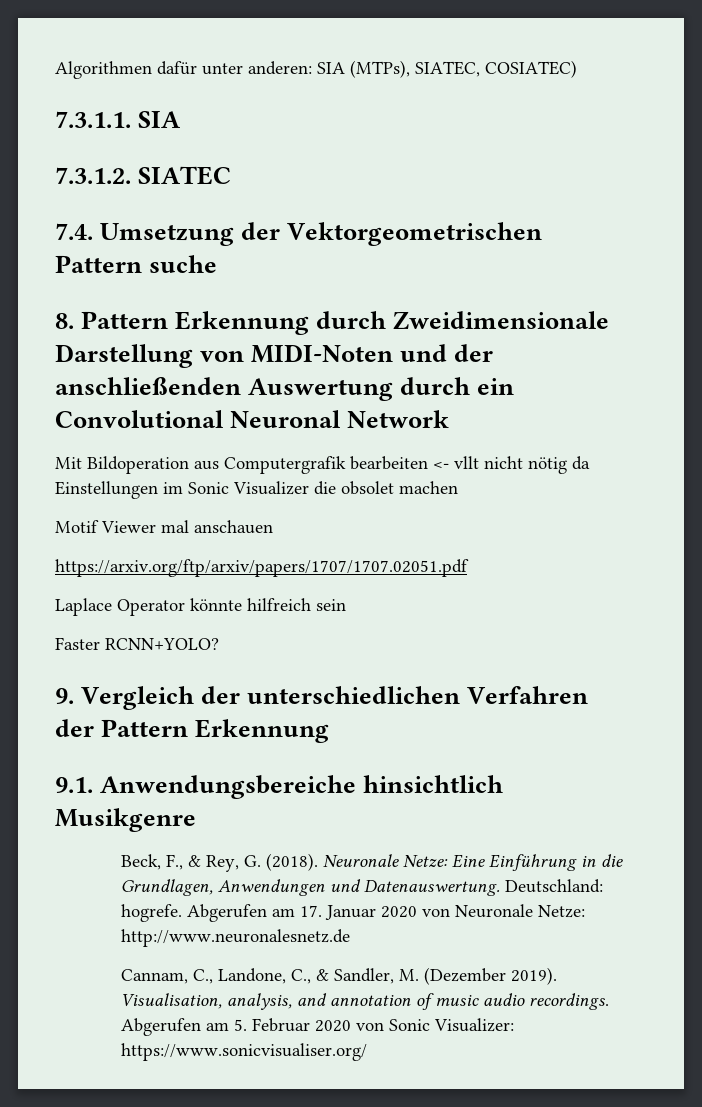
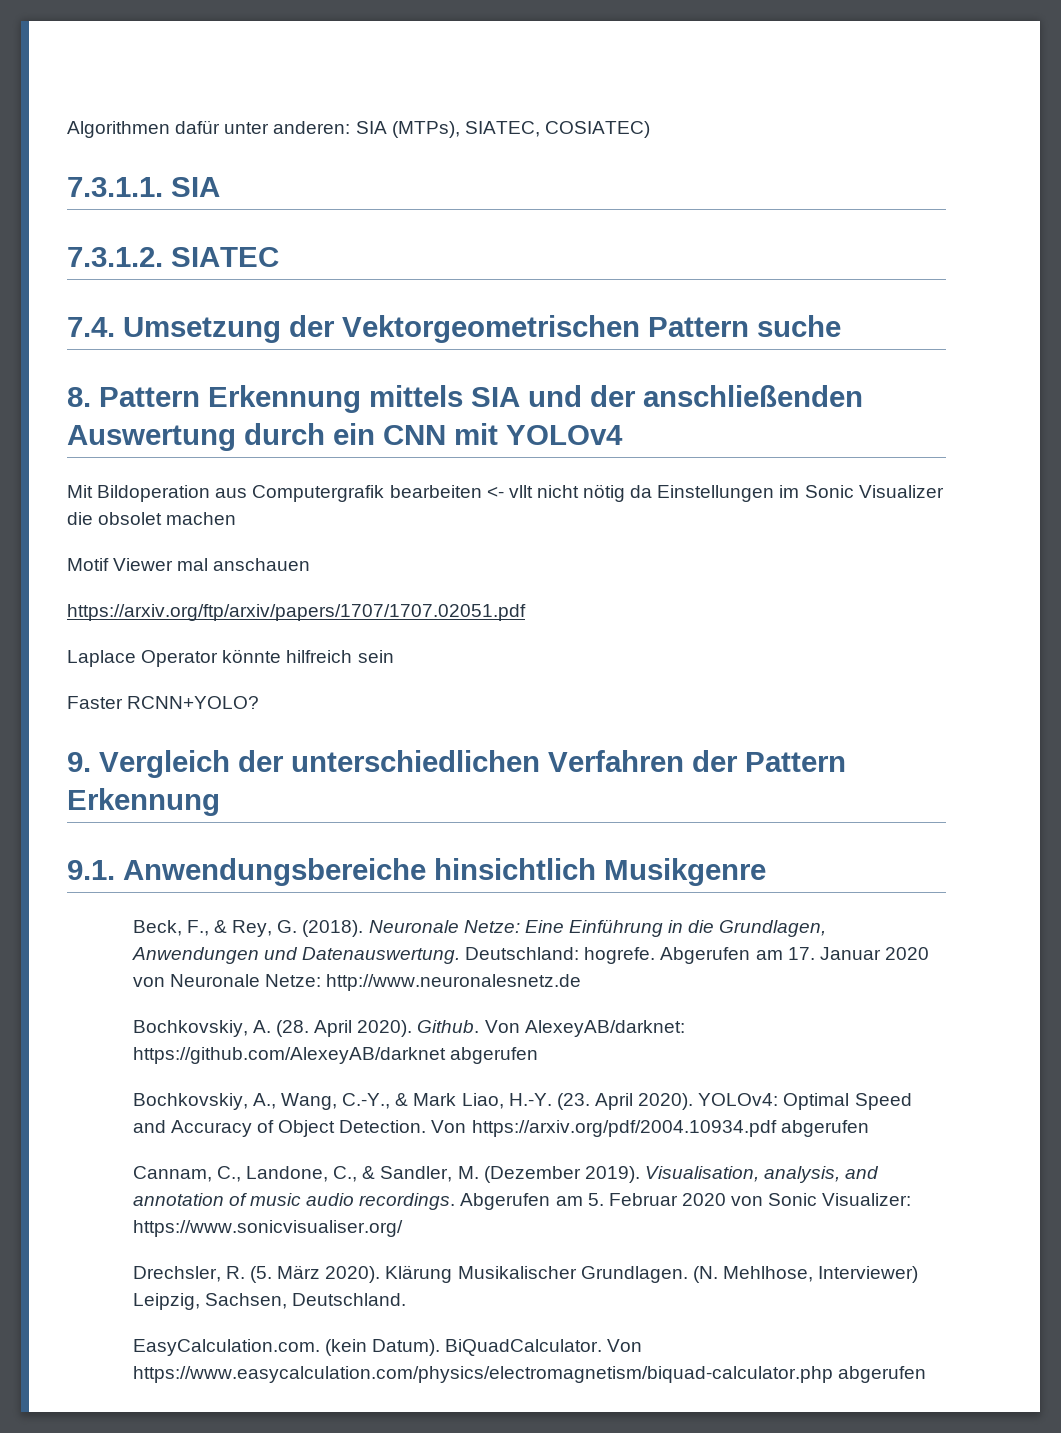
- 8. Pattern Erkennung durch Zweidimensionale Darstellung von MIDI-Noten und der anschließenden Auswertung durch ein Convolutional Neuronal Network
+ 8. Pattern Erkennung mittels SIA und der anschließenden Auswertung durch ein CNN mit YOLOv4
+ Bochkovskiy, A. (28. April 2020). Github. Von AlexeyAB/darknet: https://github.com/AlexeyAB/darknet abgerufen
+ Bochkovskiy, A., Wang, C.-Y., & Mark Liao, H.-Y. (23. April 2020). YOLOv4: Optimal Speed and Accuracy of Object Detection. Von https://arxiv.org/pdf/2004.10934.pdf abgerufen
+ Drechsler, R. (5. März 2020). Klärung Musikalischer Grundlagen. (N. Mehlhose, Interviewer) Leipzig, Sachsen, Deutschland.
+ EasyCalculation.com. (kein Datum). BiQuadCalculator. Von https://www.easycalculation.com/physics/electromagnetism/biquad-calculator.php abgerufen

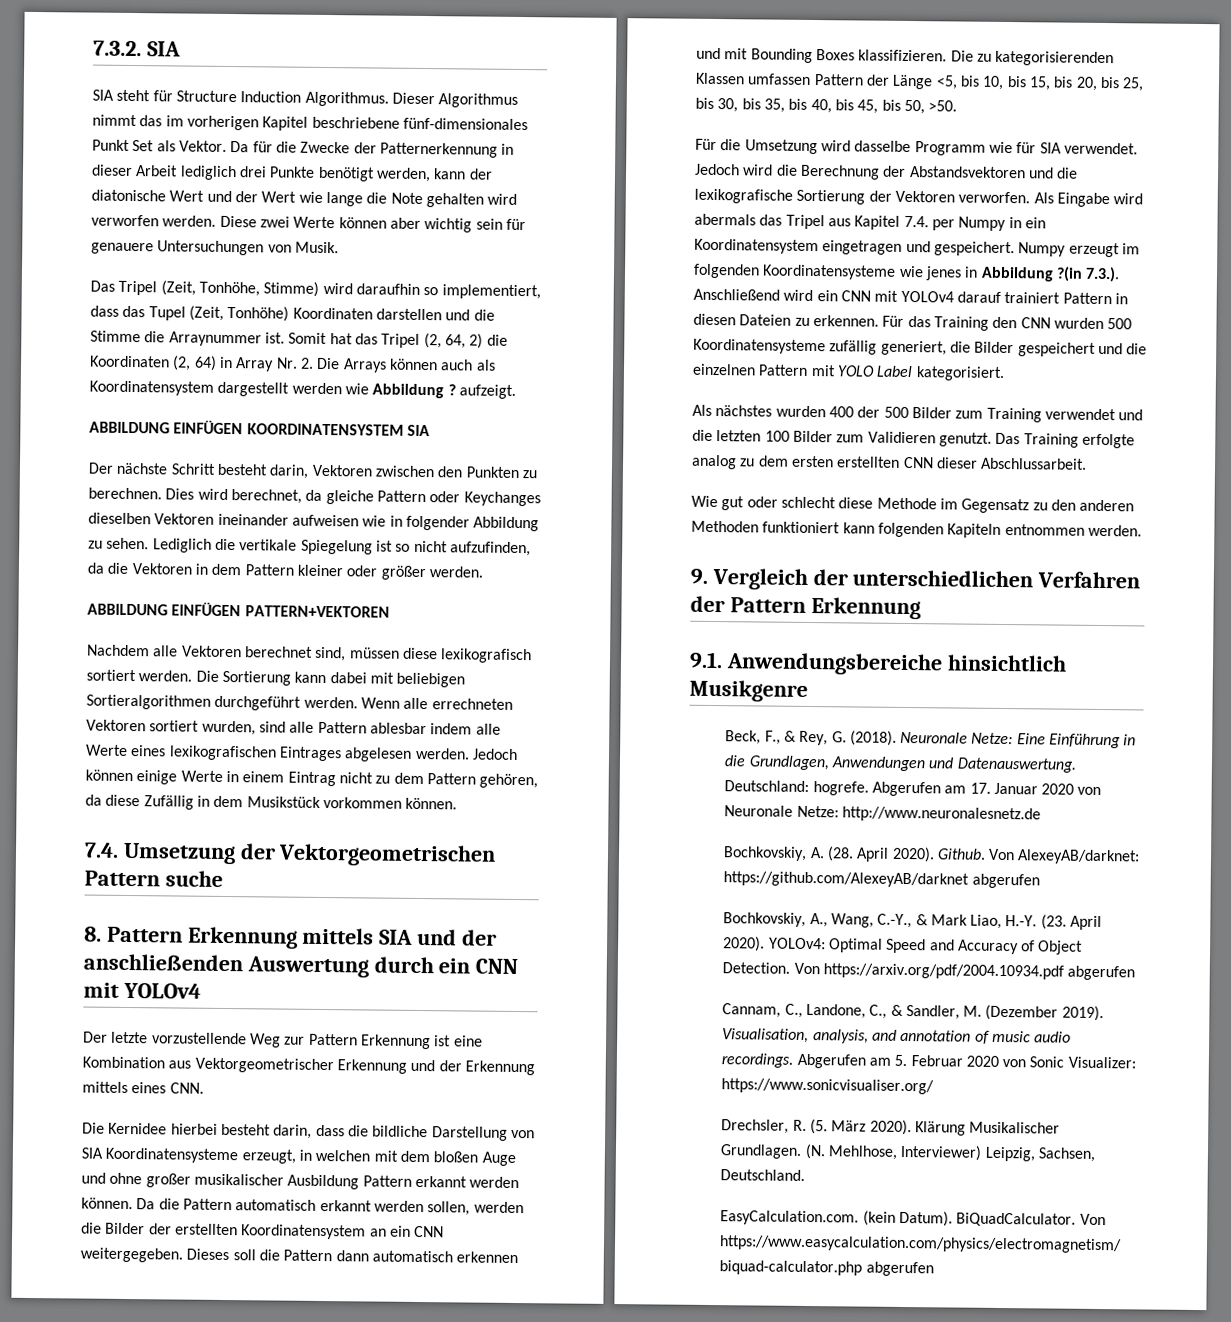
- Algorithmen dafür unter anderen: SIA (MTPs), SIATEC, COSIATEC)
- 7.3.1.1. SIA
- 7.3.1.2. SIATEC
+ 7.3.2. SIA
+ SIA steht für Structure Induction Algorithmus. Dieser Algorithmus nimmt das im vorherigen Kapitel beschriebene fünf-dimensionales Punkt Set als Vektor. Da für die Zwecke der Patternerkennung in dieser Arbeit lediglich drei Punkte benötigt werden, kann der diatonische Wert und der Wert wie lange die Note gehalten wird verworfen werden. Diese zwei Werte können aber wichtig sein für genauere Untersuchungen von Musik.
+ Das Tripel (Zeit, Tonhöhe, Stimme) wird daraufhin so implementiert, dass das Tupel (Zeit, Tonhöhe) Koordinaten darstellen und die Stimme die Arraynummer ist. Somit hat das Tripel (2, 64, 2) die Koordinaten (2, 64) in Array Nr. 2. Die Arrays können auch als Koordinatensystem dargestellt werden wie Abbildung ? aufzeigt.
+ ABBILDUNG EINFÜGEN KOORDINATENSYSTEM SIA
+ Der nächste Schritt besteht darin, Vektoren zwischen den Punkten zu berechnen. Dies wird berechnet, da gleiche Pattern oder Keychanges dieselben Vektoren ineinander aufweisen wie in folgender Abbildung zu sehen. Lediglich die vertikale Spiegelung ist so nicht aufzufinden, da die Vektoren in dem Pattern kleiner oder größer werden.
+ ABBILDUNG EINFÜGEN PATTERN+VEKTOREN
+ Nachdem alle Vektoren berechnet sind, müssen diese lexikografisch sortiert werden. Die Sortierung kann dabei mit beliebigen Sortieralgorithmen durchgeführt werden. Wenn alle errechneten Vektoren sortiert wurden, sind alle Pattern ablesbar indem alle Werte eines lexikografischen Eintrages abgelesen werden. Jedoch können einige Werte in einem Eintrag nicht zu dem Pattern gehören, da diese Zufällig in dem Musikstück vorkommen können.
- Mit Bildoperation aus Computergrafik bearbeiten <- vllt nicht nötig da Einstellungen im Sonic Visualizer die obsolet machen
- Motif Viewer mal anschauen
- https://arxiv.org/ftp/arxiv/papers/1707/1707.02051.pdf
- Laplace Operator könnte hilfreich sein
- Faster RCNN+YOLO?
+ Der letzte vorzustellende Weg zur Pattern Erkennung ist eine Kombination aus Vektorgeometrischer Erkennung und der Erkennung mittels eines CNN.
+ Die Kernidee hierbei besteht darin, dass die bildliche Darstellung von SIA Koordinatensysteme erzeugt, in welchen mit dem bloßen Auge und ohne großer musikalischer Ausbildung Pattern erkannt werden können. Da die Pattern automatisch erkannt werden sollen, werden die Bilder der erstellten Koordinatensystem an ein CNN weitergegeben. Dieses soll die Pattern dann automatisch erkennen und mit Bounding Boxes klassifizieren. Die zu kategorisierenden Klassen umfassen Pattern der Länge <5, bis 10, bis 15, bis 20, bis 25, bis 30, bis 35, bis 40, bis 45, bis 50, >50.
+ Für die Umsetzung wird dasselbe Programm wie für SIA verwendet. Jedoch wird die Berechnung der Abstandsvektoren und die lexikografische Sortierung der Vektoren verworfen. Als Eingabe wird abermals das Tripel aus Kapitel 7.4. per Numpy in ein Koordinatensystem eingetragen und gespeichert. Numpy erzeugt im folgenden Koordinatensysteme wie jenes in Abbildung ?(in 7.3.). Anschließend wird ein CNN mit YOLOv4 darauf trainiert Pattern in diesen Dateien zu erkennen. Für das Training den CNN wurden 500 Koordinatensysteme zufällig generiert, die Bilder gespeichert und die einzelnen Pattern mit YOLO Label kategorisiert.
+ Als nächstes wurden 400 der 500 Bilder zum Training verwendet und die letzten 100 Bilder zum Validieren genutzt. Das Training erfolgte analog zu dem ersten erstellten CNN dieser Abschlussarbeit.
+ Wie gut oder schlecht diese Methode im Gegensatz zu den anderen Methoden funktioniert kann folgenden Kapiteln entnommen werden.

